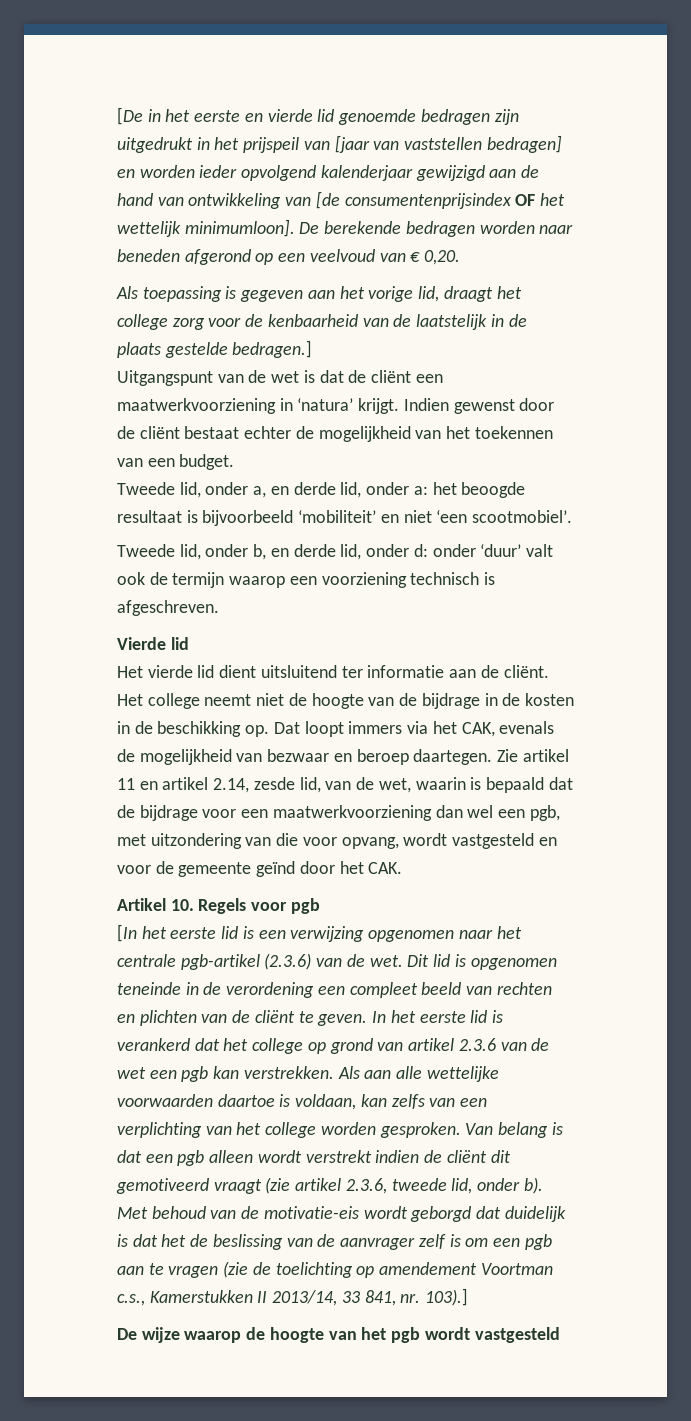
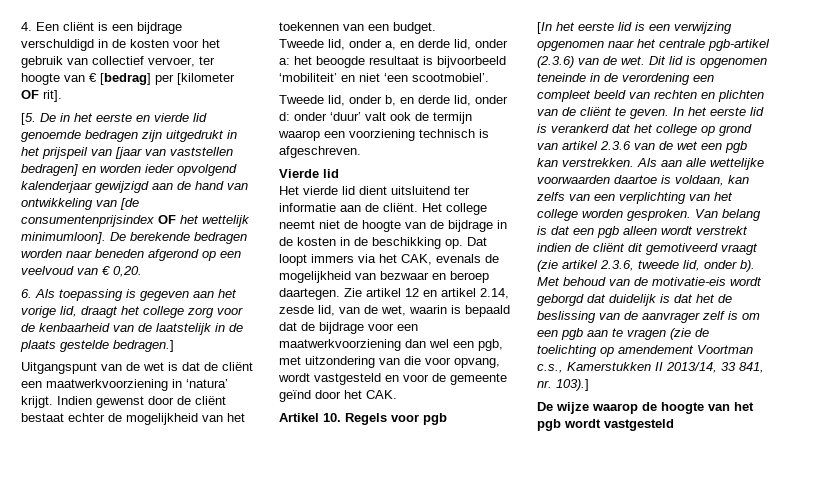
- [De in het eerste en vierde lid genoemde bedragen zijn uitgedrukt in het prijspeil van [jaar van vaststellen bedragen] en worden ieder opvolgend kalenderjaar gewijzigd aan de hand van ontwikkeling van [de consumentenprijsindex OF het wettelijk minimumloon].
+ 4. Een cliënt is een bijdrage verschuldigd in de kosten voor het gebruik van collectief vervoer, ter hoogte van € [bedrag] per [kilometer OF rit].
+ [5. De in het eerste en vierde lid genoemde bedragen zijn uitgedrukt in het prijspeil van [jaar van vaststellen bedragen] en worden ieder opvolgend kalenderjaar gewijzigd aan de hand van ontwikkeling van [de consumentenprijsindex OF het wettelijk minimumloon].
- Als toepassing is gegeven aan het vorige lid, draagt het college zorg voor de kenbaarheid van de laatstelijk in de plaats gestelde bedragen.]
+ 6. Als toepassing is gegeven aan het vorige lid, draagt het college zorg voor de kenbaarheid van de laatstelijk in de plaats gestelde bedragen.]
- Zie artikel 11 en artikel 2.14, zesde lid, van de wet, waarin is bepaald dat de bijdrage voor een maatwerkvoorziening dan wel een pgb, met uitzondering van die voor opvang, wordt vastgesteld en voor de gemeente geïnd door het CAK.
+ Zie artikel 12 en artikel 2.14, zesde lid, van de wet, waarin is bepaald dat de bijdrage voor een maatwerkvoorziening dan wel een pgb, met uitzondering van die voor opvang, wordt vastgesteld en voor de gemeente geïnd door het CAK.

